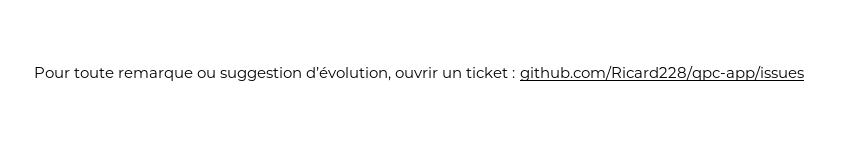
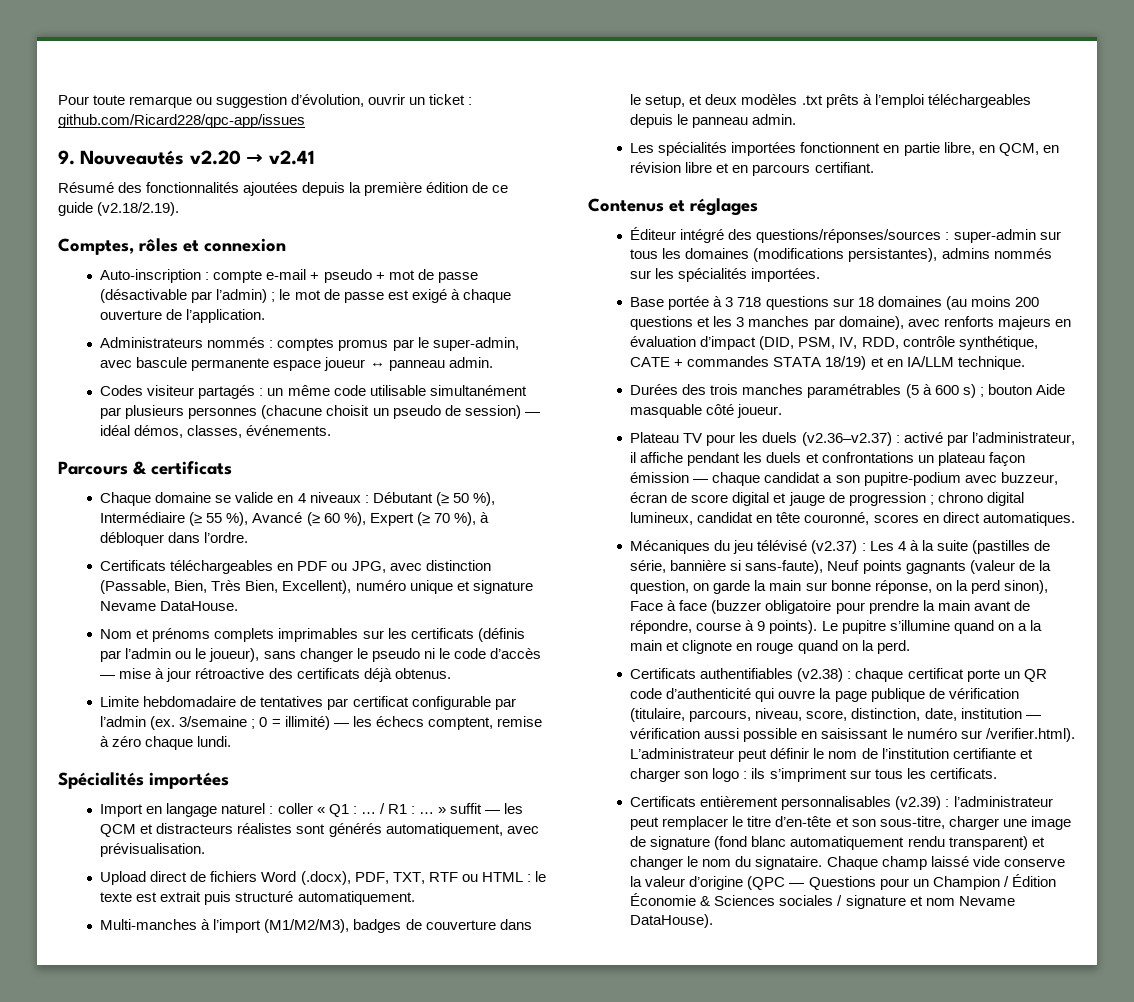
+ 9. Nouveautés v2.20 → v2.41
+ Résumé des fonctionnalités ajoutées depuis la première édition de ce guide (v2.18/2.19).
+ Comptes, rôles et connexion
+ Auto-inscription : compte e-mail + pseudo + mot de passe (désactivable par l’admin) ; le mot de passe est exigé à chaque ouverture de l’application.
+ Administrateurs nommés : comptes promus par le super-admin, avec bascule permanente espace joueur ↔ panneau admin.
+ Codes visiteur partagés : un même code utilisable simultanément par plusieurs personnes (chacune choisit un pseudo de session) — idéal démos, classes, événements.
+ Parcours & certificats
+ Chaque domaine se valide en 4 niveaux : Débutant (≥ 50 %), Intermédiaire (≥ 55 %), Avancé (≥ 60 %), Expert (≥ 70 %), à débloquer dans l’ordre.
+ Certificats téléchargeables en PDF ou JPG, avec distinction (Passable, Bien, Très Bien, Excellent), numéro unique et signature Nevame DataHouse.
+ Nom et prénoms complets imprimables sur les certificats (définis par l’admin ou le joueur), sans changer le pseudo ni le code d’accès — mise à jour rétroactive des certificats déjà obtenus.
+ Limite hebdomadaire de tentatives par certificat configurable par l’admin (ex. 3/semaine ; 0 = illimité) — les échecs comptent, remise à zéro chaque lundi.
+ Spécialités importées
+ Import en langage naturel : coller « Q1 : … / R1 : … » suffit — les QCM et distracteurs réalistes sont générés automatiquement, avec prévisualisation.
+ Upload direct de fichiers Word (.docx), PDF, TXT, RTF ou HTML : le texte est extrait puis structuré automatiquement.
+ Multi-manches à l’import (M1/M2/M3), badges de couverture dans le setup, et deux modèles .txt prêts à l’emploi téléchargeables depuis le panneau admin.
+ Les spécialités importées fonctionnent en partie libre, en QCM, en révision libre et en parcours certifiant.
+ Contenus et réglages
+ Éditeur intégré des questions/réponses/sources : super-admin sur tous les domaines (modifications persistantes), admins nommés sur les spécialités importées.
+ Base portée à 3 718 questions sur 18 domaines (au moins 200 questions et les 3 manches par domaine), avec renforts majeurs en évaluation d’impact (DID, PSM, IV, RDD, contrôle synthétique, CATE + commandes STATA 18/19) et en IA/LLM technique.
+ Durées des trois manches paramétrables (5 à 600 s) ; bouton Aide masquable côté joueur.
+ Plateau TV pour les duels (v2.36–v2.37) : activé par l’administrateur, il affiche pendant les duels et confrontations un plateau façon émission — chaque candidat a son pupitre-podium avec buzzeur, écran de score digital et jauge de progression ; chrono digital lumineux, candidat en tête couronné, scores en direct automatiques.
+ Mécaniques du jeu télévisé (v2.37) : Les 4 à la suite (pastilles de série, bannière si sans-faute), Neuf points gagnants (valeur de la question, on garde la main sur bonne réponse, on la perd sinon), Face à face (buzzer obligatoire pour prendre la main avant de répondre, course à 9 points). Le pupitre s’illumine quand on a la main et clignote en rouge quand on la perd.
+ Certificats authentifiables (v2.38) : chaque certificat porte un QR code d’authenticité qui ouvre la page publique de vérification (titulaire, parcours, niveau, score, distinction, date, institution — vérification aussi possible en saisissant le numéro sur /verifier.html). L’administrateur peut définir le nom de l’institution certifiante et charger son logo : ils s’impriment sur tous les certificats.
+ Certificats entièrement personnalisables (v2.39) : l’administrateur peut remplacer le titre d’en-tête et son sous-titre, charger une image de signature (fond blanc automatiquement rendu transparent) et changer le nom du signataire. Chaque champ laissé vide conserve la valeur d’origine (QPC — Questions pour un Champion / Édition Économie & Sciences sociales / signature et nom Nevame DataHouse).

